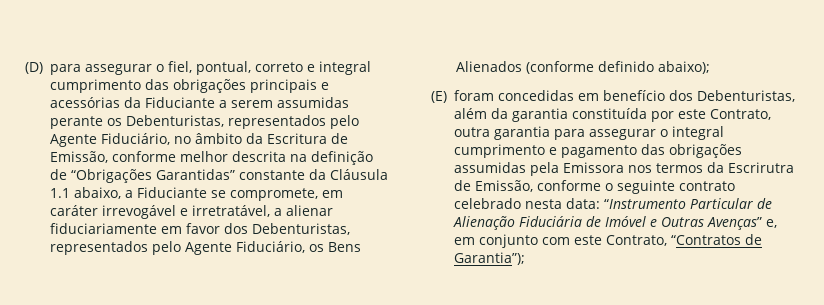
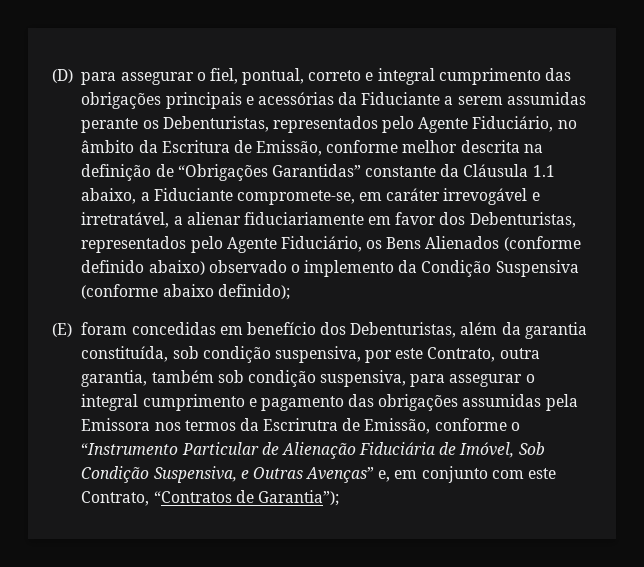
- (D) para assegurar o fiel, pontual, correto e integral cumprimento das obrigações principais e acessórias da Fiduciante a serem assumidas perante os Debenturistas, representados pelo Agente Fiduciário, no âmbito da Escritura de Emissão, conforme melhor descrita na definição de “Obrigações Garantidas” constante da Cláusula 1.1 abaixo, a Fiduciante se compromete, em caráter irrevogável e irretratável, a alienar fiduciariamente em favor dos Debenturistas, representados pelo Agente Fiduciário, os Bens Alienados (conforme definido abaixo);
+ (D) para assegurar o fiel, pontual, correto e integral cumprimento das obrigações principais e acessórias da Fiduciante a serem assumidas perante os Debenturistas, representados pelo Agente Fiduciário, no âmbito da Escritura de Emissão, conforme melhor descrita na definição de “Obrigações Garantidas” constante da Cláusula 1.1 abaixo, a Fiduciante compromete-se, em caráter irrevogável e irretratável, a alienar fiduciariamente em favor dos Debenturistas, representados pelo Agente Fiduciário, os Bens Alienados (conforme definido abaixo) observado o implemento da Condição Suspensiva (conforme abaixo definido);
- (E) foram concedidas em benefício dos Debenturistas, além da garantia constituída por este Contrato, outra garantia para assegurar o integral cumprimento e pagamento das obrigações assumidas pela Emissora nos termos da Escrirutra de Emissão, conforme o seguinte contrato celebrado nesta data: “Instrumento Particular de Alienação Fiduciária de Imóvel e Outras Avenças” e, em conjunto com este Contrato, “Contratos de Garantia”);
+ (E) foram concedidas em benefício dos Debenturistas, além da garantia constituída, sob condição suspensiva, por este Contrato, outra garantia, também sob condição suspensiva, para assegurar o integral cumprimento e pagamento das obrigações assumidas pela Emissora nos termos da Escrirutra de Emissão, conforme o “Instrumento Particular de Alienação Fiduciária de Imóvel, Sob Condição Suspensiva, e Outras Avenças” e, em conjunto com este Contrato, “Contratos de Garantia”);

